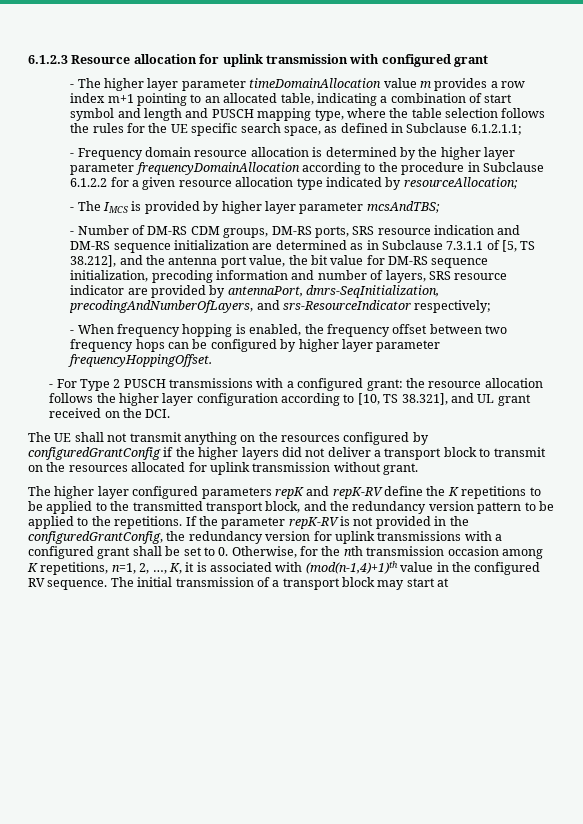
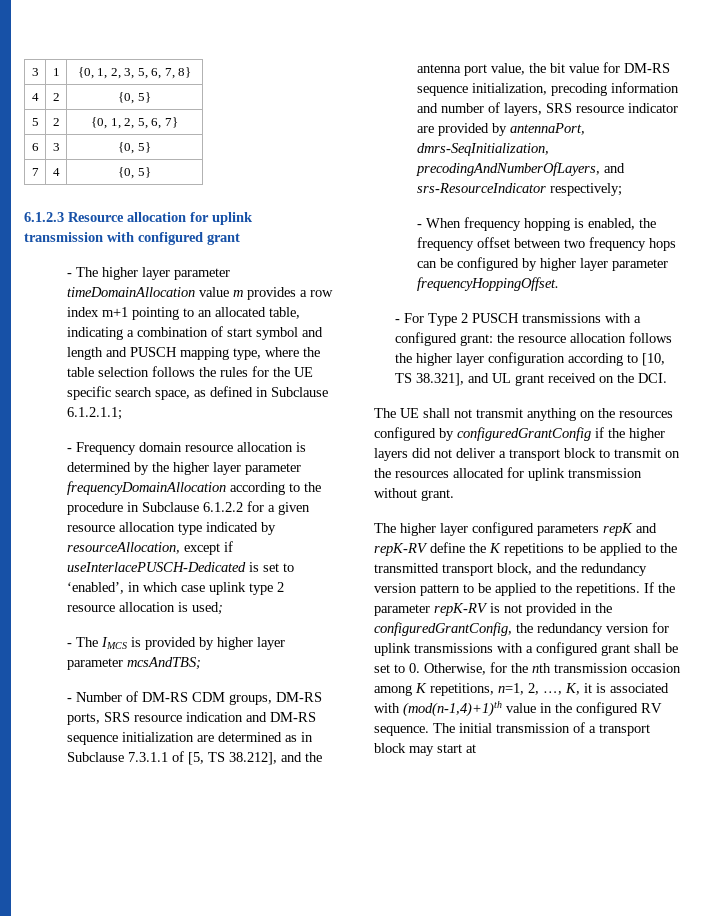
+ 3 | 1 | {0, 1, 2, 3, 5, 6, 7, 8}
+ 4 | 2 | {0, 5}
+ 5 | 2 | {0, 1, 2, 5, 6, 7}
+ 6 | 3 | {0, 5}
+ 7 | 4 | {0, 5}
- - Frequency domain resource allocation is determined by the higher layer parameter frequencyDomainAllocation according to the procedure in Subclause 6.1.2.2 for a given resource allocation type indicated by resourceAllocation;
+ - Frequency domain resource allocation is determined by the higher layer parameter frequencyDomainAllocation according to the procedure in Subclause 6.1.2.2 for a given resource allocation type indicated by resourceAllocation, except if useInterlacePUSCH-Dedicated is set to ‘enabled’, in which case uplink type 2 resource allocation is used;

